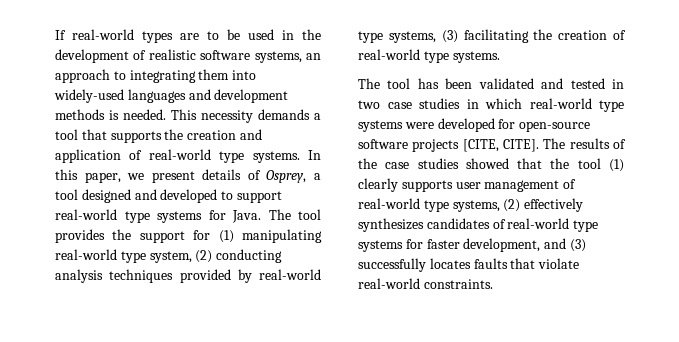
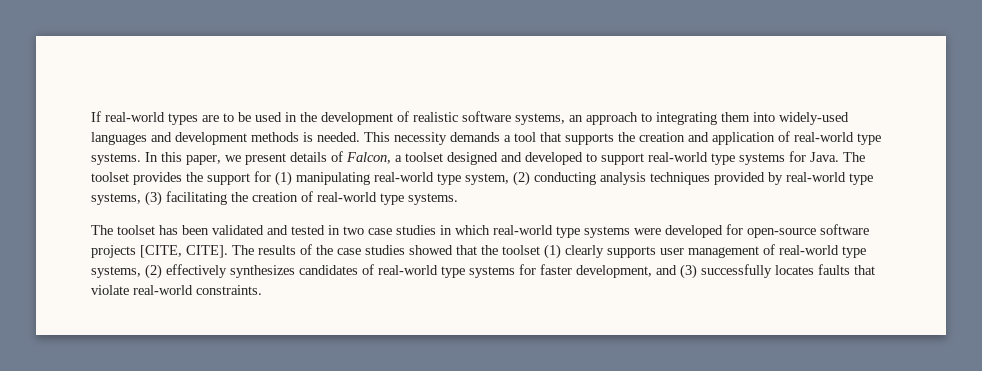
- In this paper, we present details of Osprey, a tool designed and developed to support real-world type systems for Java.
+ In this paper, we present details of Falcon, a toolset designed and developed to support real-world type systems for Java.
- The tool provides the support for (1) manipulating real-world type system, (2) conducting analysis techniques provided by real-world type systems, (3) facilitating the creation of real-world type systems.
+ The toolset provides the support for (1) manipulating real-world type system, (2) conducting analysis techniques provided by real-world type systems, (3) facilitating the creation of real-world type systems.
- The tool has been validated and tested in two case studies in which real-world type systems were developed for open-source software projects [CITE, CITE].
+ The toolset has been validated and tested in two case studies in which real-world type systems were developed for open-source software projects [CITE, CITE].
- The results of the case studies showed that the tool (1) clearly supports user management of real-world type systems, (2) effectively synthesizes candidates of real-world type systems for faster development, and (3) successfully locates faults that violate real-world constraints.
+ The results of the case studies showed that the toolset (1) clearly supports user management of real-world type systems, (2) effectively synthesizes candidates of real-world type systems for faster development, and (3) successfully locates faults that violate real-world constraints.

